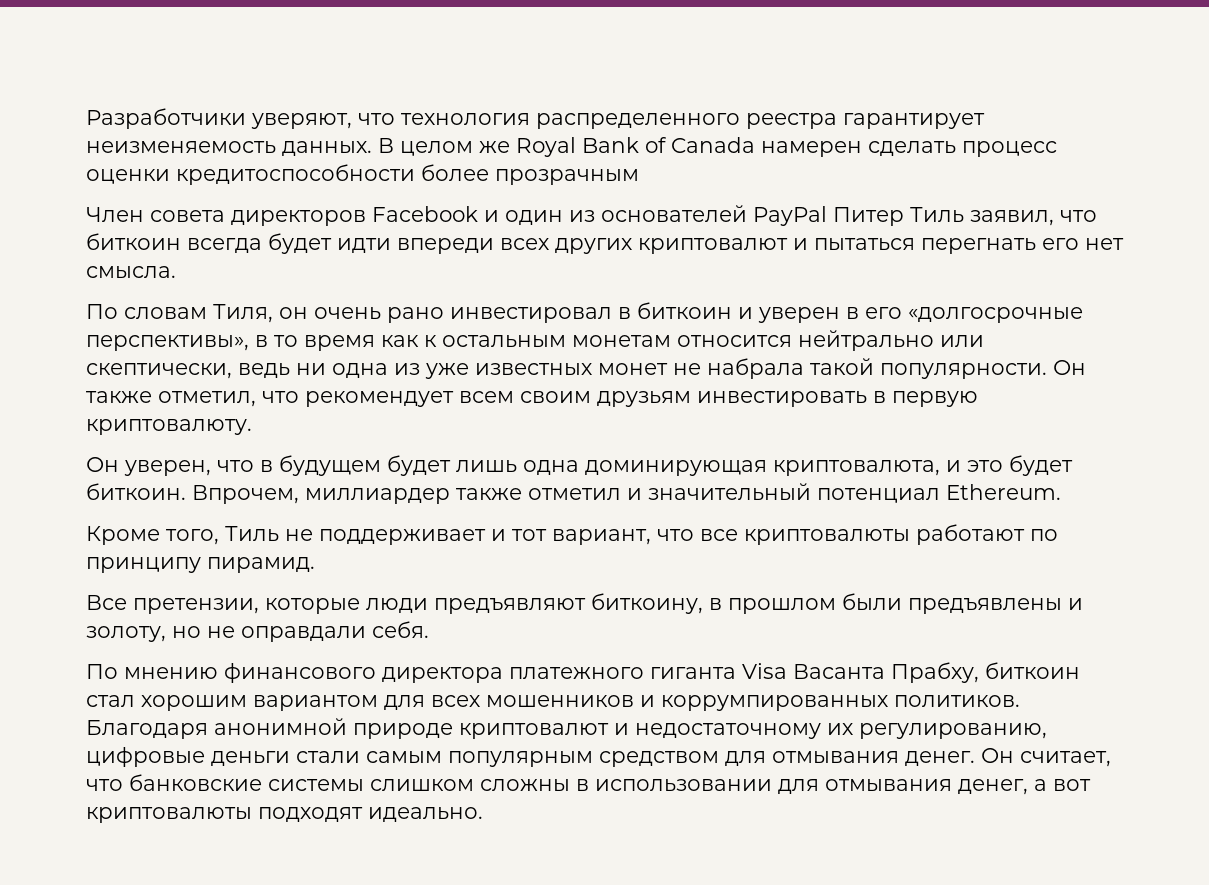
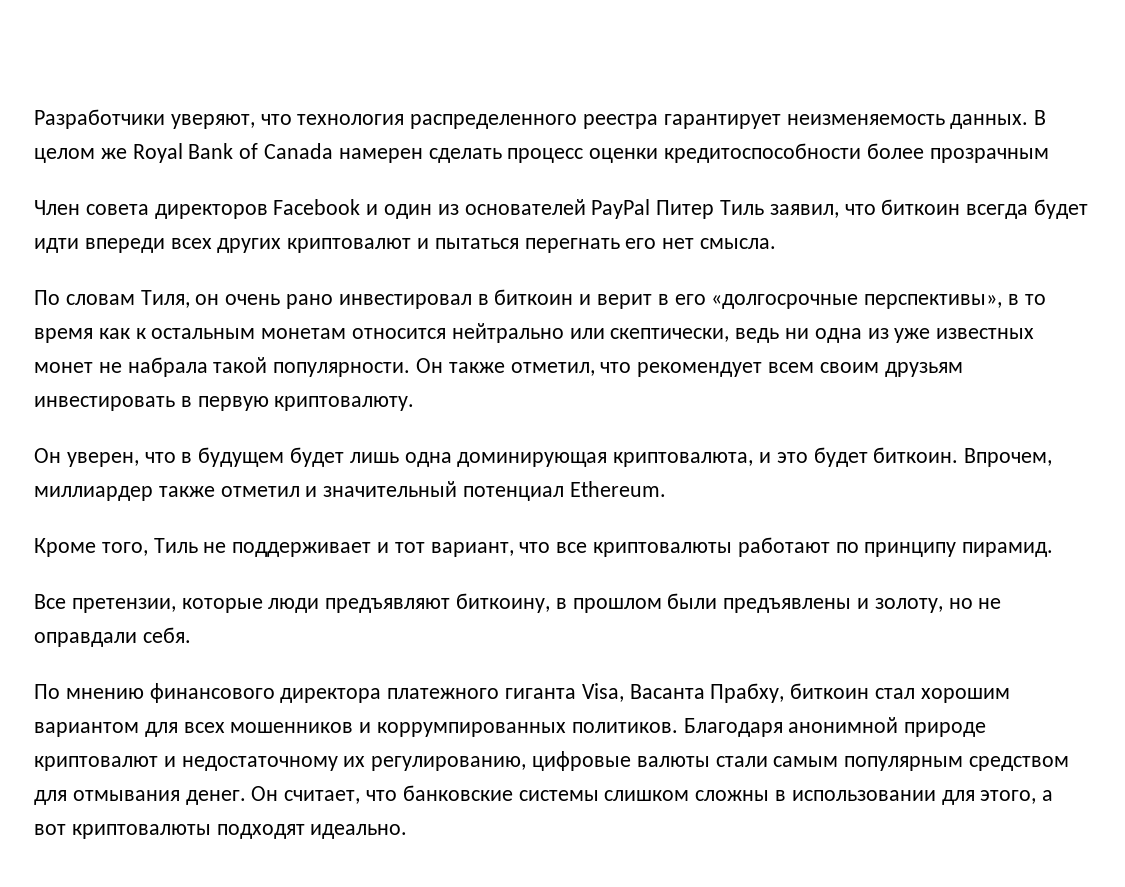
- По словам Тиля, он очень рано инвестировал в биткоин и уверен в его «долгосрочные перспективы», в то время как к остальным монетам относится нейтрально или скептически, ведь ни одна из уже известных монет не набрала такой популярности.
+ По словам Тиля, он очень рано инвестировал в биткоин и верит в его «долгосрочные перспективы», в то время как к остальным монетам относится нейтрально или скептически, ведь ни одна из уже известных монет не набрала такой популярности.
- По мнению финансового директора платежного гиганта Visa Васанта Прабху, биткоин стал хорошим вариантом для всех мошенников и коррумпированных политиков.
+ По мнению финансового директора платежного гиганта Visa, Васанта Прабху, биткоин стал хорошим вариантом для всех мошенников и коррумпированных политиков.
- Благодаря анонимной природе криптовалют и недостаточному их регулированию, цифровые деньги стали самым популярным средством для отмывания денег.
+ Благодаря анонимной природе криптовалют и недостаточному их регулированию, цифровые валюты стали самым популярным средством для отмывания денег.
- Он считает, что банковские системы слишком сложны в использовании для отмывания денег, а вот криптовалюты подходят идеально.
+ Он считает, что банковские системы слишком сложны в использовании для этого, а вот криптовалюты подходят идеально.

